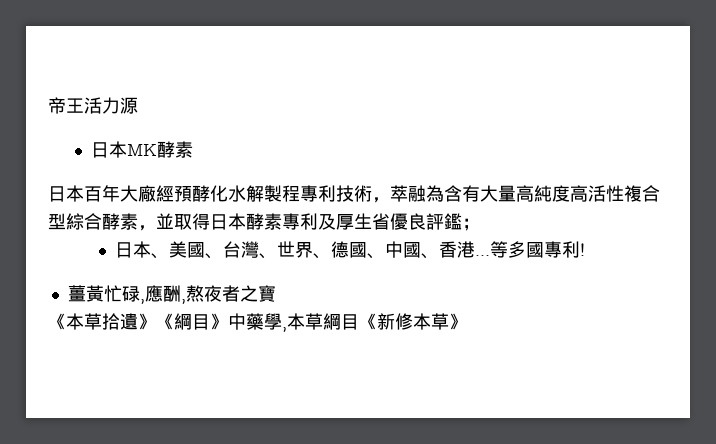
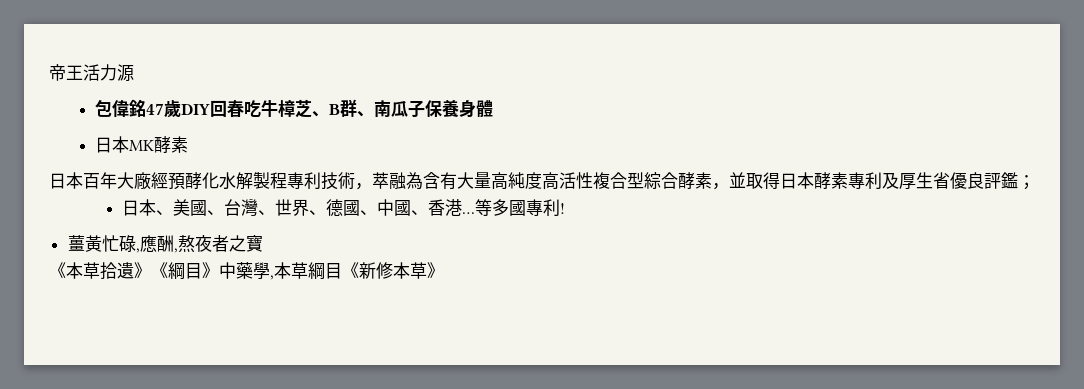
+ 包偉銘47歲DIY回春吃牛樟芝、B群、南瓜子保養身體

